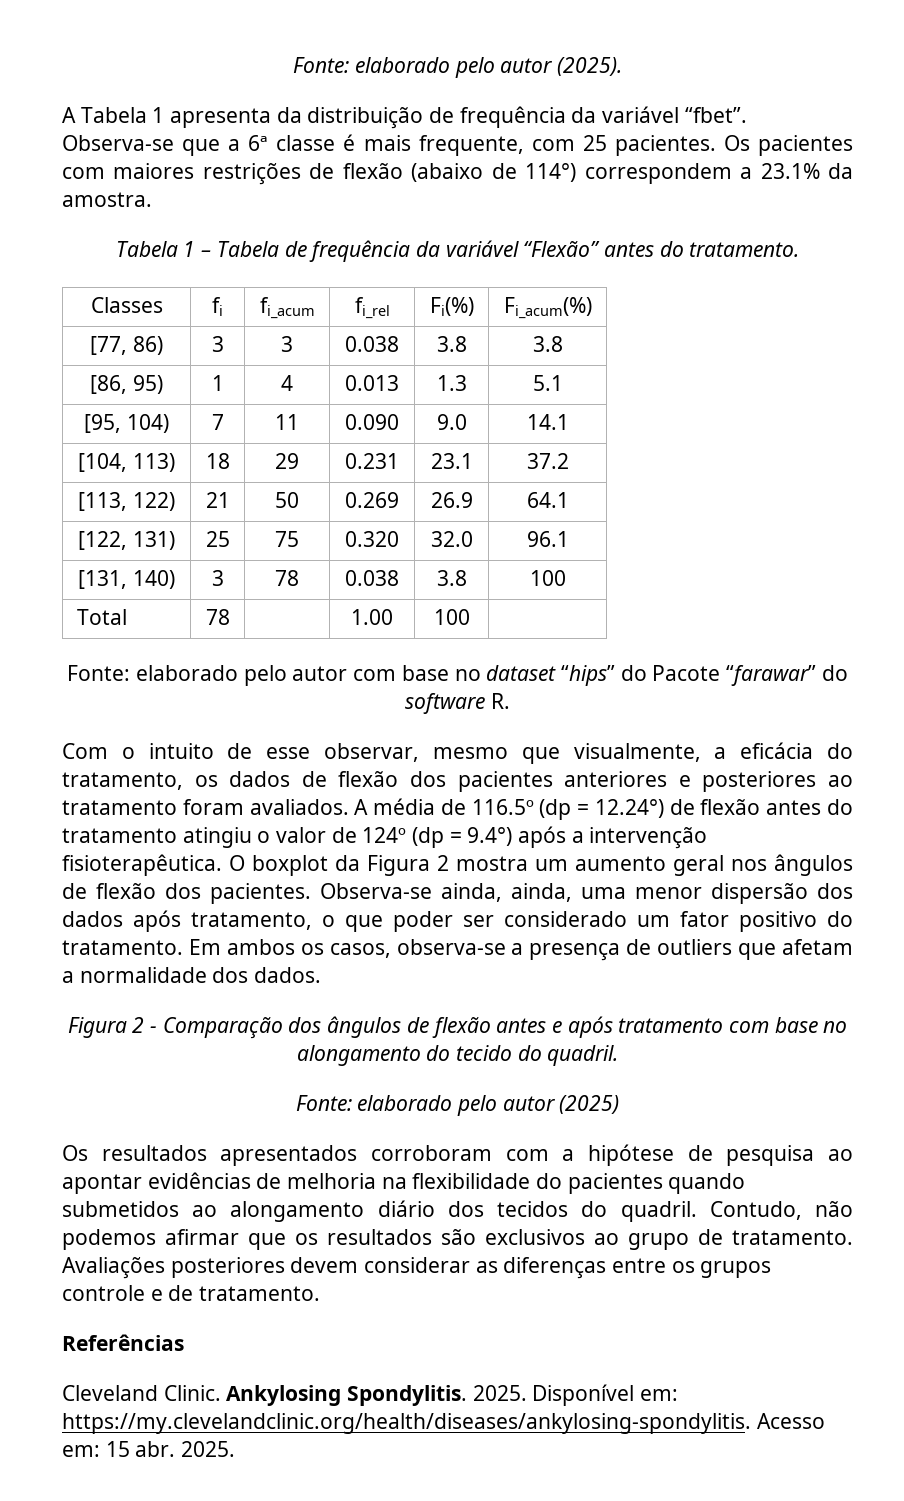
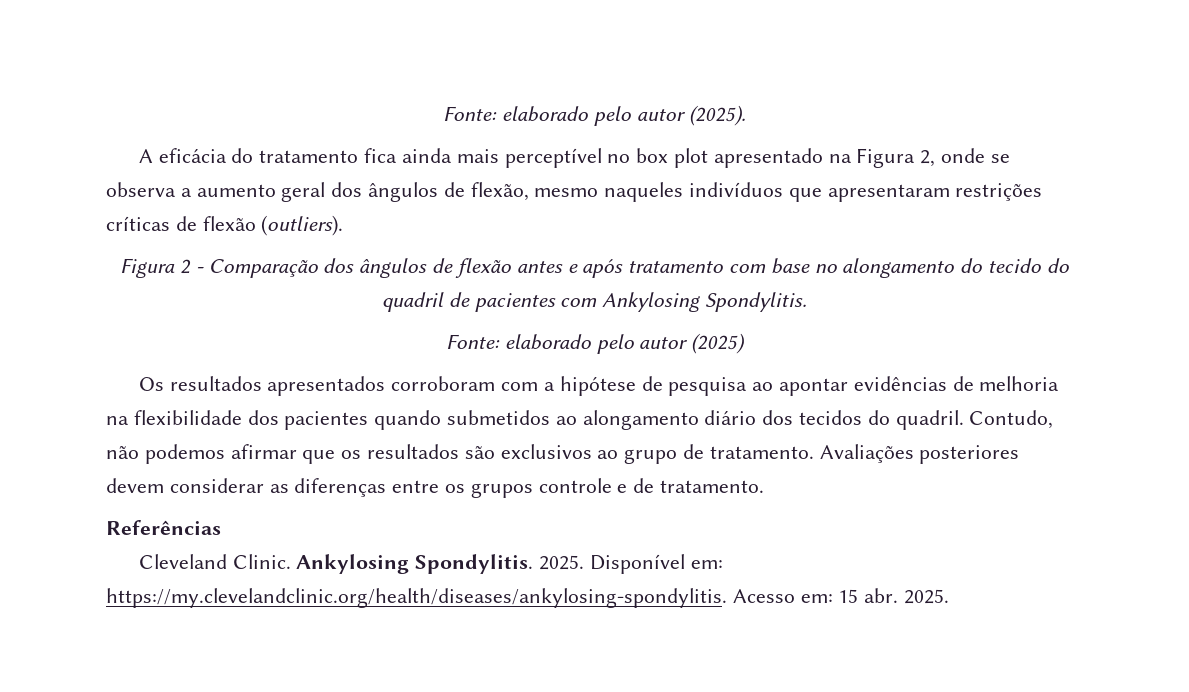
- A Tabela 1 apresenta da distribuição de frequência da variável “fbet”. Observa-se que a 6ª classe é mais frequente, com 25 pacientes. Os pacientes com maiores restrições de flexão (abaixo de 114°) correspondem a 23.1% da amostra.
- Tabela 1 – Tabela de frequência da variável “Flexão” antes do tratamento.
- Classes | fi | fi_acum | fi_rel | Fi(%) | Fi_acum(%)
- [77, 86) | 3 | 3 | 0.038 | 3.8 | 3.8
- [86, 95) | 1 | 4 | 0.013 | 1.3 | 5.1
- [95, 104) | 7 | 11 | 0.090 | 9.0 | 14.1
- [104, 113) | 18 | 29 | 0.231 | 23.1 | 37.2
- [113, 122) | 21 | 50 | 0.269 | 26.9 | 64.1
- [122, 131) | 25 | 75 | 0.320 | 32.0 | 96.1
- [131, 140) | 3 | 78 | 0.038 | 3.8 | 100
- Total | 78 | | 1.00 | 100 |
- Fonte: elaborado pelo autor com base no dataset “hips” do Pacote “farawar” do software R.
- Com o intuito de esse observar, mesmo que visualmente, a eficácia do tratamento, os dados de flexão dos pacientes anteriores e posteriores ao tratamento foram avaliados. A média de 116.5º (dp = 12.24°) de flexão antes do tratamento atingiu o valor de 124º (dp = 9.4°) após a intervenção fisioterapêutica. O boxplot da Figura 2 mostra um aumento geral nos ângulos de flexão dos pacientes. Observa-se ainda, ainda, uma menor dispersão dos dados após tratamento, o que poder ser considerado um fator positivo do tratamento. Em ambos os casos, observa-se a presença de outliers que afetam a normalidade dos dados.
+ A eficácia do tratamento fica ainda mais perceptível no box plot apresentado na Figura 2, onde se observa a aumento geral dos ângulos de flexão, mesmo naqueles indivíduos que apresentaram restrições críticas de flexão (outliers).
- Figura 2 - Comparação dos ângulos de flexão antes e após tratamento com base no alongamento do tecido do quadril.
+ Figura 2 - Comparação dos ângulos de flexão antes e após tratamento com base no alongamento do tecido do quadril de pacientes com Ankylosing Spondylitis.
- Os resultados apresentados corroboram com a hipótese de pesquisa ao apontar evidências de melhoria na flexibilidade do pacientes quando submetidos ao alongamento diário dos tecidos do quadril.
+ Os resultados apresentados corroboram com a hipótese de pesquisa ao apontar evidências de melhoria na flexibilidade dos pacientes quando submetidos ao alongamento diário dos tecidos do quadril.

